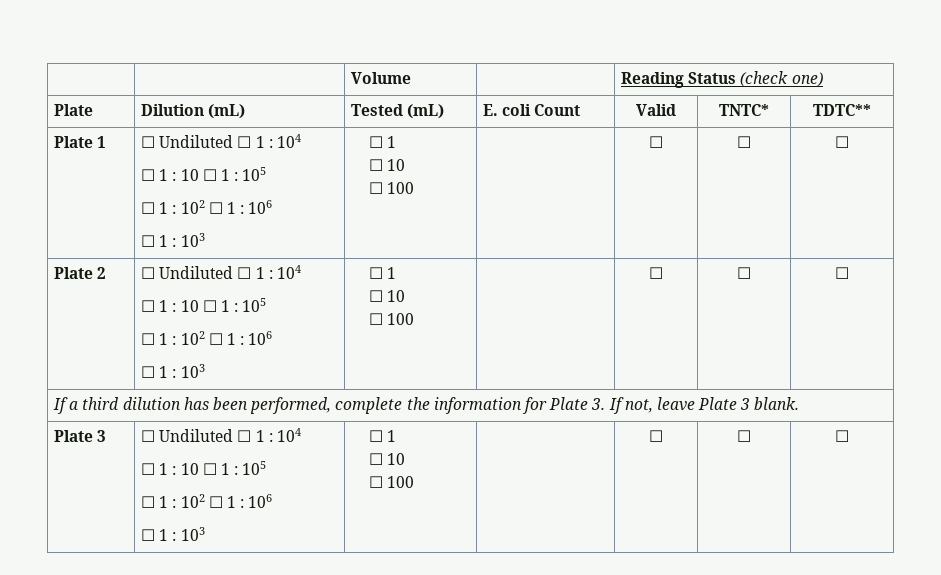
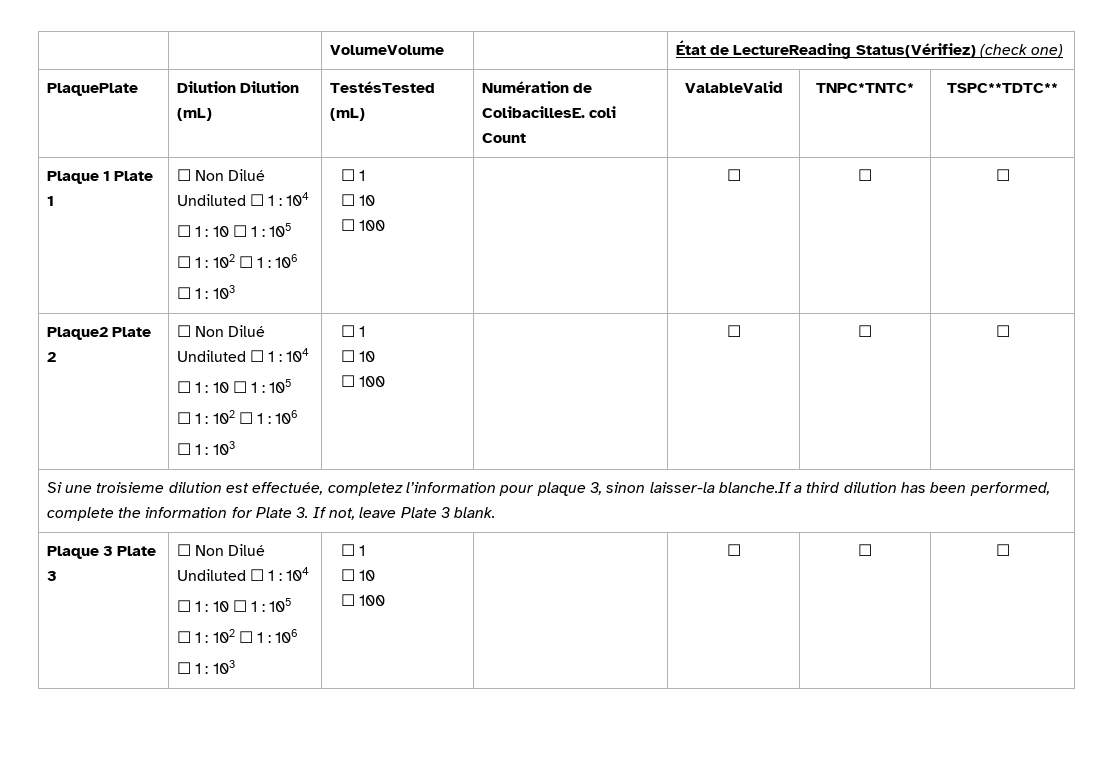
- | | Volume | | Reading Status (check one)
+ | | VolumeVolume | | État de LectureReading Status(Vérifiez) (check one)
- Plate | Dilution (mL) | Tested (mL) | E. coli Count | Valid | TNTC* | TDTC**
- Plate 1 | ☐ Undiluted ☐ 1 : 104
+ PlaquePlate | Dilution Dilution (mL) | TestésTested (mL) | Numération de ColibacillesE. coli Count | ValableValid | TNPC*TNTC* | TSPC**TDTC**
+ Plaque 1 Plate 1 | ☐ Non Dilué Undiluted ☐ 1 : 104
- Plate 2 | ☐ Undiluted ☐ 1 : 104
+ Plaque2 Plate 2 | ☐ Non Dilué Undiluted ☐ 1 : 104
- If a third dilution has been performed, complete the information for Plate 3. If not, leave Plate 3 blank.
- Plate 3 | ☐ Undiluted ☐ 1 : 104
+ Si une troisieme dilution est effectuée, completez l’information pour plaque 3, sinon laisser-la blanche.If a third dilution has been performed, complete the information for Plate 3. If not, leave Plate 3 blank.
+ Plaque 3 Plate 3 | ☐ Non Dilué Undiluted ☐ 1 : 104

